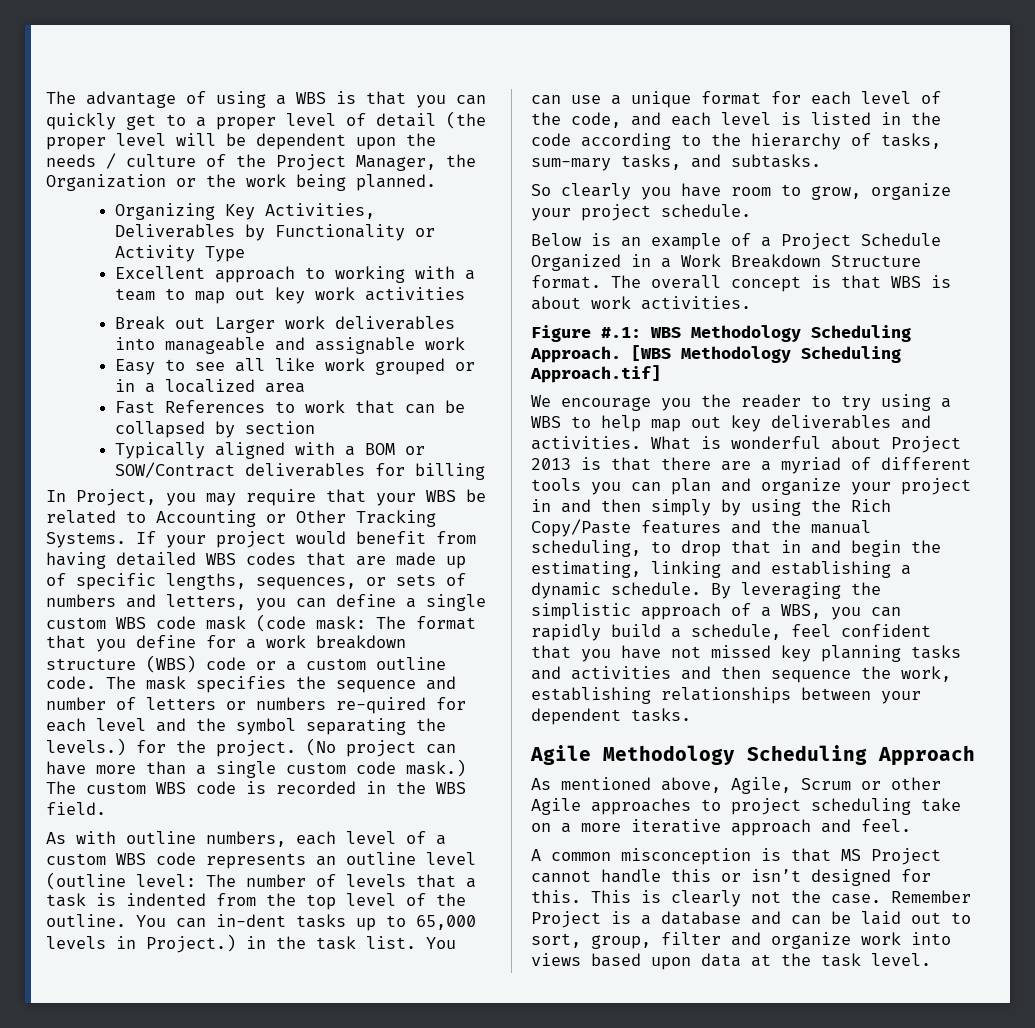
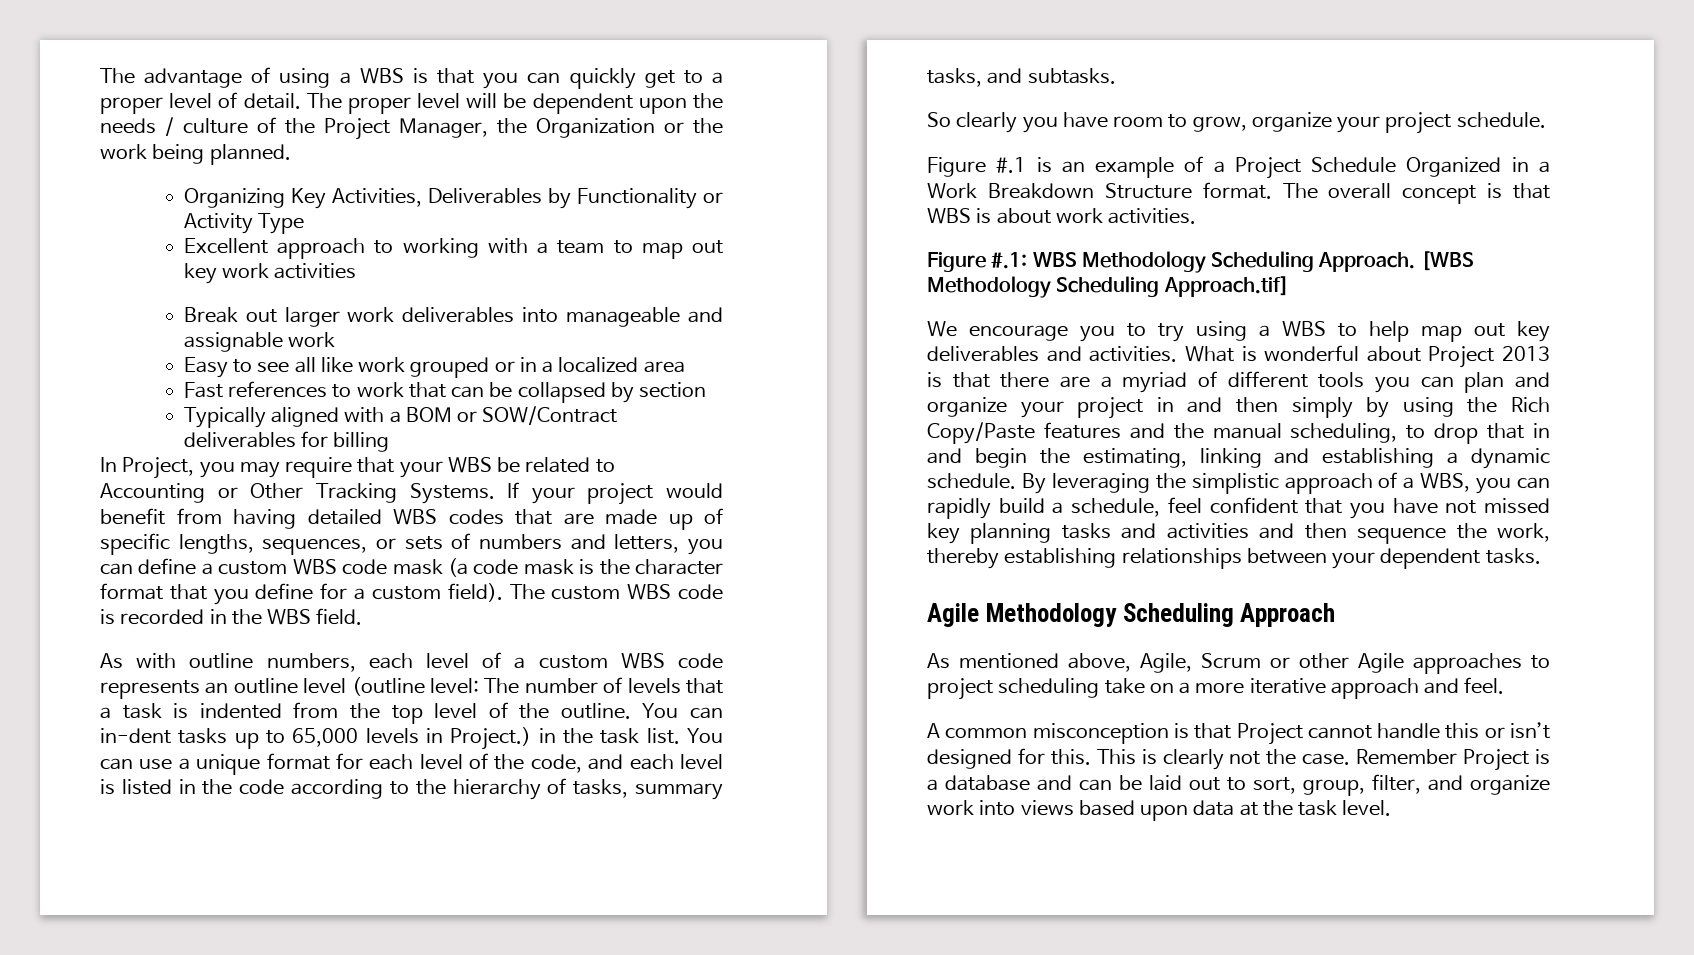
- The advantage of using a WBS is that you can quickly get to a proper level of detail (the proper level will be dependent upon the needs / culture of the Project Manager, the Organization or the work being planned.
+ The advantage of using a WBS is that you can quickly get to a proper level of detail. The proper level will be dependent upon the needs / culture of the Project Manager, the Organization or the work being planned.
- Break out Larger work deliverables into manageable and assignable work
+ Break out larger work deliverables into manageable and assignable work
- Fast References to work that can be collapsed by section
+ Fast references to work that can be collapsed by section
- If your project would benefit from having detailed WBS codes that are made up of specific lengths, sequences, or sets of numbers and letters, you can define a single custom WBS code mask (code mask: The format that you define for a work breakdown structure (WBS) code or a custom outline code. The mask specifies the sequence and number of letters or numbers re-quired for each level and the symbol separating the levels.) for the project. (No project can have more than a single custom code mask.)
+ If your project would benefit from having detailed WBS codes that are made up of specific lengths, sequences, or sets of numbers and letters, you can define a custom WBS code mask (a code mask is the character format that you define for a custom field).
- You can use a unique format for each level of the code, and each level is listed in the code according to the hierarchy of tasks, sum-mary tasks, and subtasks.
+ You can use a unique format for each level of the code, and each level is listed in the code according to the hierarchy of tasks, summary tasks, and subtasks.
- Below is an example of a Project Schedule Organized in a Work Breakdown Structure format.
+ Figure #.1 is an example of a Project Schedule Organized in a Work Breakdown Structure format.
- We encourage you the reader to try using a WBS to help map out key deliverables and activities.
+ We encourage you to try using a WBS to help map out key deliverables and activities.
- By leveraging the simplistic approach of a WBS, you can rapidly build a schedule, feel confident that you have not missed key planning tasks and activities and then sequence the work, establishing relationships between your dependent tasks.
+ By leveraging the simplistic approach of a WBS, you can rapidly build a schedule, feel confident that you have not missed key planning tasks and activities and then sequence the work, thereby establishing relationships between your dependent tasks.
- A common misconception is that MS Project cannot handle this or isn’t designed for this.
+ A common misconception is that Project cannot handle this or isn’t designed for this.
- Remember Project is a database and can be laid out to sort, group, filter and organize work into views based upon data at the task level.
+ Remember Project is a database and can be laid out to sort, group, filter, and organize work into views based upon data at the task level.

